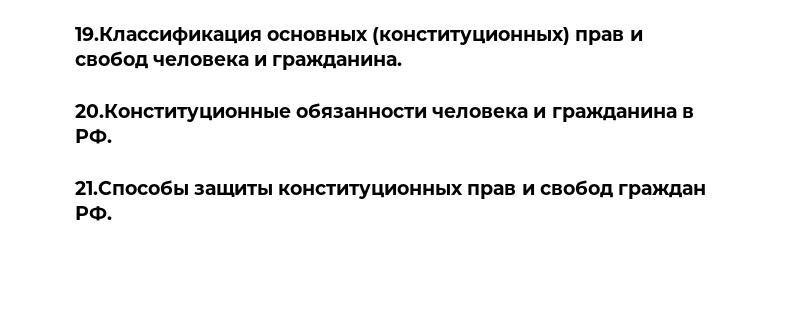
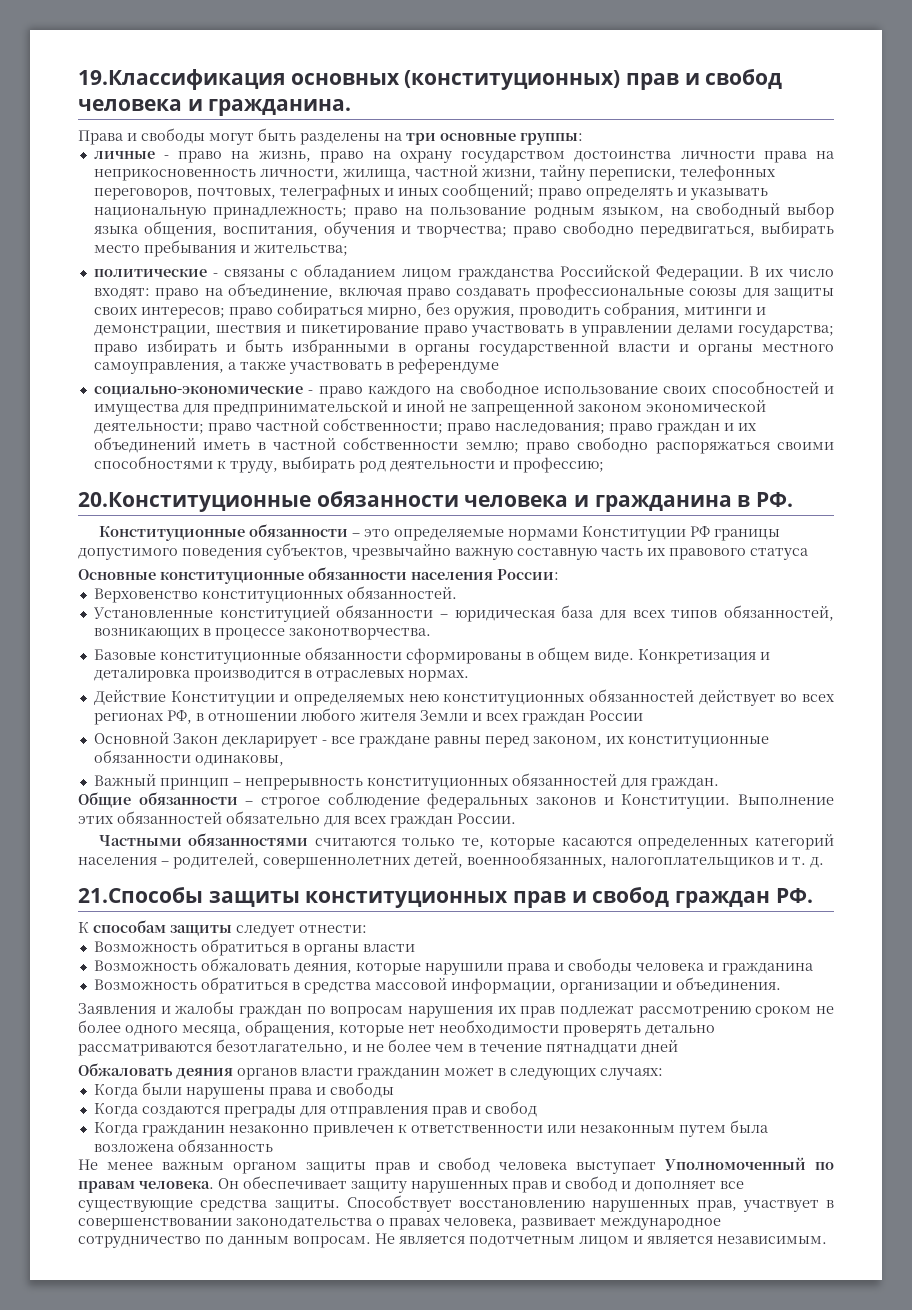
+ Права и свободы могут быть разделены на три основные группы:
+ личные - право на жизнь, право на охрану государством достоинства личности права на неприкосновенность личности, жилища, частной жизни, тайну переписки, телефонных переговоров, почтовых, телеграфных и иных сообщений; право определять и указывать национальную принадлежность; право на пользование родным языком, на свободный выбор языка общения, воспитания, обучения и творчества; право свободно передвигаться, выбирать место пребывания и жительства;
+ политические - связаны с обладанием лицом гражданства Российской Федерации. В их число входят: право на объединение, включая право создавать профессиональные союзы для защиты своих интересов; право собираться мирно, без оружия, проводить собрания, митинги и демонстрации, шествия и пикетирование право участвовать в управлении делами государства; право избирать и быть избранными в органы государственной власти и органы местного самоуправления, а также участвовать в референдуме
+ социально-экономические - право каждого на свободное использование своих способностей и имущества для предпринимательской и иной не запрещенной законом экономической деятельности; право частной собственности; право наследования; право граждан и их объединений иметь в частной собственности землю; право свободно распоряжаться своими способностями к труду, выбирать род деятельности и профессию;
+ Конституционные обязанности – это определяемые нормами Конституции РФ границы допустимого поведения субъектов, чрезвычайно важную составную часть их правового статуса
+ Основные конституционные обязанности населения России:
+ Верховенство конституционных обязанностей.
+ Установленные конституцией обязанности – юридическая база для всех типов обязанностей, возникающих в процессе законотворчества.
+ Базовые конституционные обязанности сформированы в общем виде. Конкретизация и деталировка производится в отраслевых нормах.
+ Действие Конституции и определяемых нею конституционных обязанностей действует во всех регионах РФ, в отношении любого жителя Земли и всех граждан России
+ Основной Закон декларирует - все граждане равны перед законом, их конституционные обязанности одинаковы,
+ Важный принцип – непрерывность конституционных обязанностей для граждан.
+ Общие обязанности – строгое соблюдение федеральных законов и Конституции. Выполнение этих обязанностей обязательно для всех граждан России.
+ Частными обязанностями считаются только те, которые касаются определенных категорий населения – родителей, совершеннолетних детей, военнообязанных, налогоплательщиков и т. д.
+ К способам защиты следует отнести:
+ Возможность обратиться в органы власти
+ Возможность обжаловать деяния, которые нарушили права и свободы человека и гражданина
+ Возможность обратиться в средства массовой информации, организации и объединения.
+ Заявления и жалобы граждан по вопросам нарушения их прав подлежат рассмотрению сроком не более одного месяца, обращения, которые нет необходимости проверять детально рассматриваются безотлагательно, и не более чем в течение пятнадцати дней
+ Обжаловать деяния органов власти гражданин может в следующих случаях:
+ Когда были нарушены права и свободы
+ Когда создаются преграды для отправления прав и свобод
+ Когда гражданин незаконно привлечен к ответственности или незаконным путем была возложена обязанность
+ Не менее важным органом защиты прав и свобод человека выступает Уполномоченный по правам человека. Он обеспечивает защиту нарушенных прав и свобод и дополняет все существующие средства защиты. Способствует восстановлению нарушенных прав, участвует в совершенствовании законодательства о правах человека, развивает международное сотрудничество по данным вопросам. Не является подотчетным лицом и является независимым.

